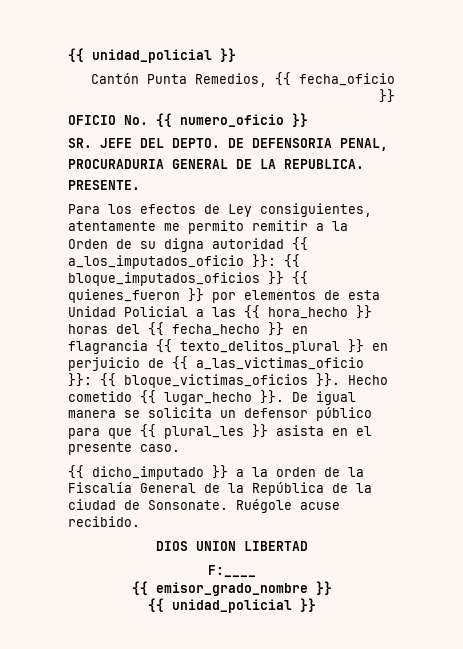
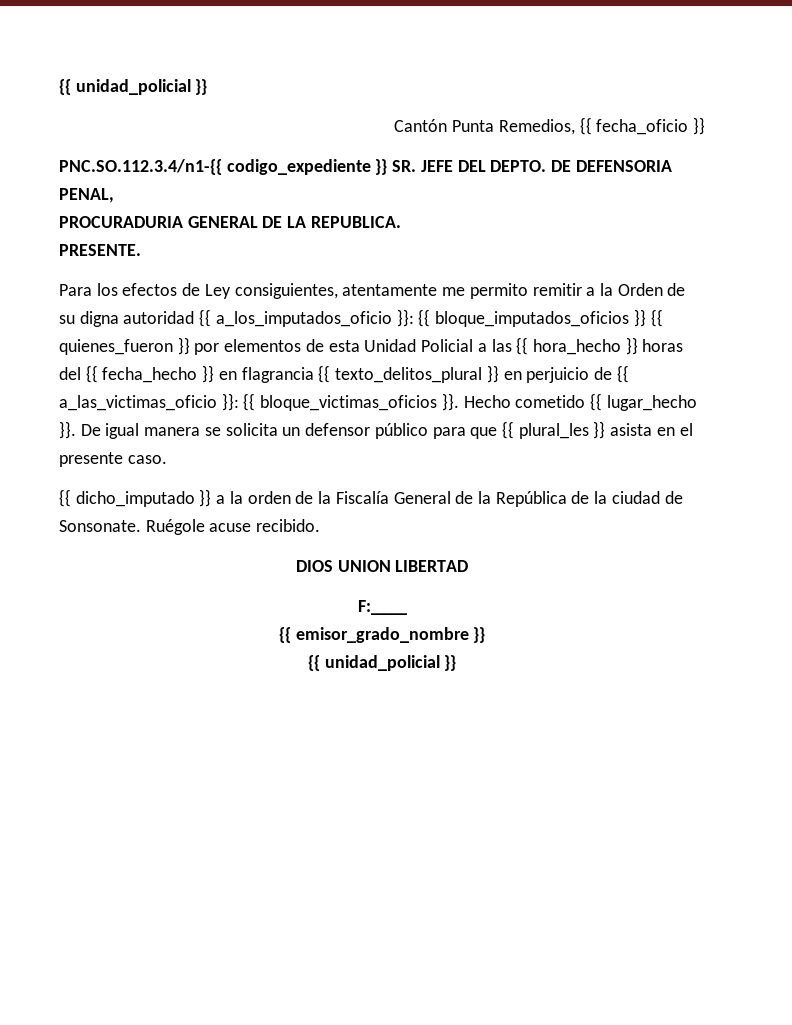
- OFICIO No. {{ numero_oficio }}
- SR. JEFE DEL DEPTO.
+ PNC.SO.112.3.4/n1-{{ codigo_expediente }} SR. JEFE DEL DEPTO.

